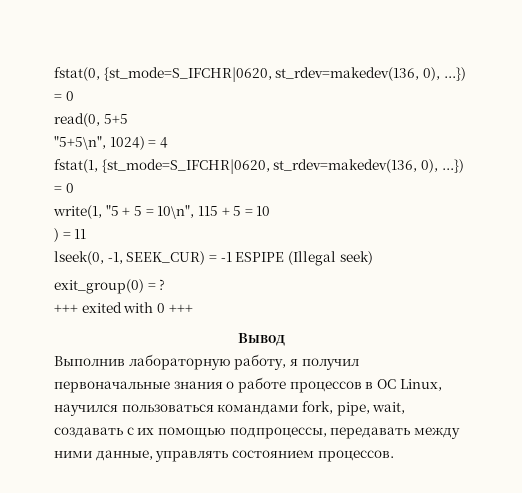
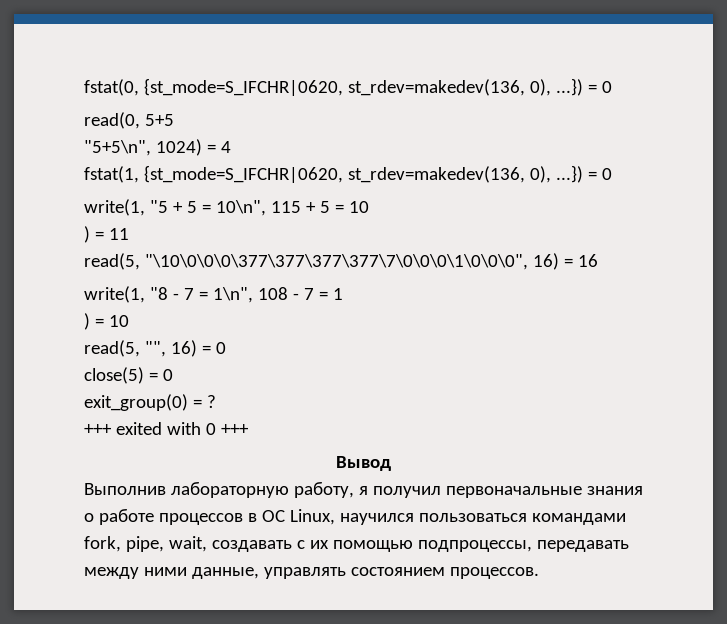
- lseek(0, -1, SEEK_CUR) = -1 ESPIPE (Illegal seek)
+ read(5, "\10\0\0\0\377\377\377\377\7\0\0\0\1\0\0\0", 16) = 16
+ write(1, "8 - 7 = 1\n", 108 - 7 = 1
+ ) = 10
+ read(5, "", 16) = 0
+ close(5) = 0

